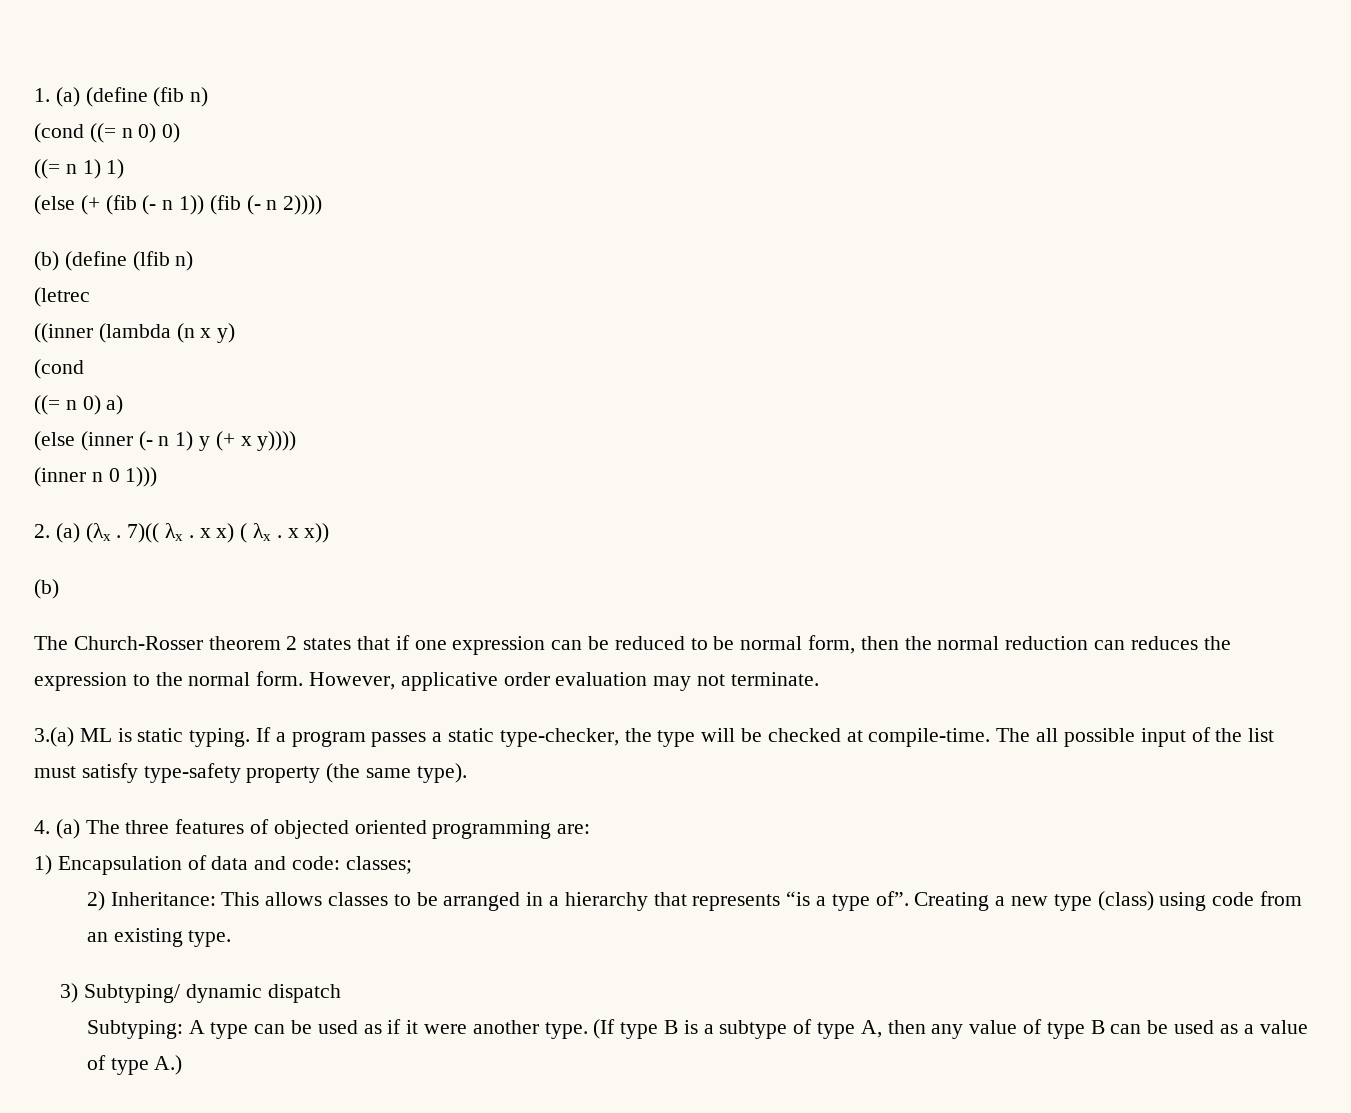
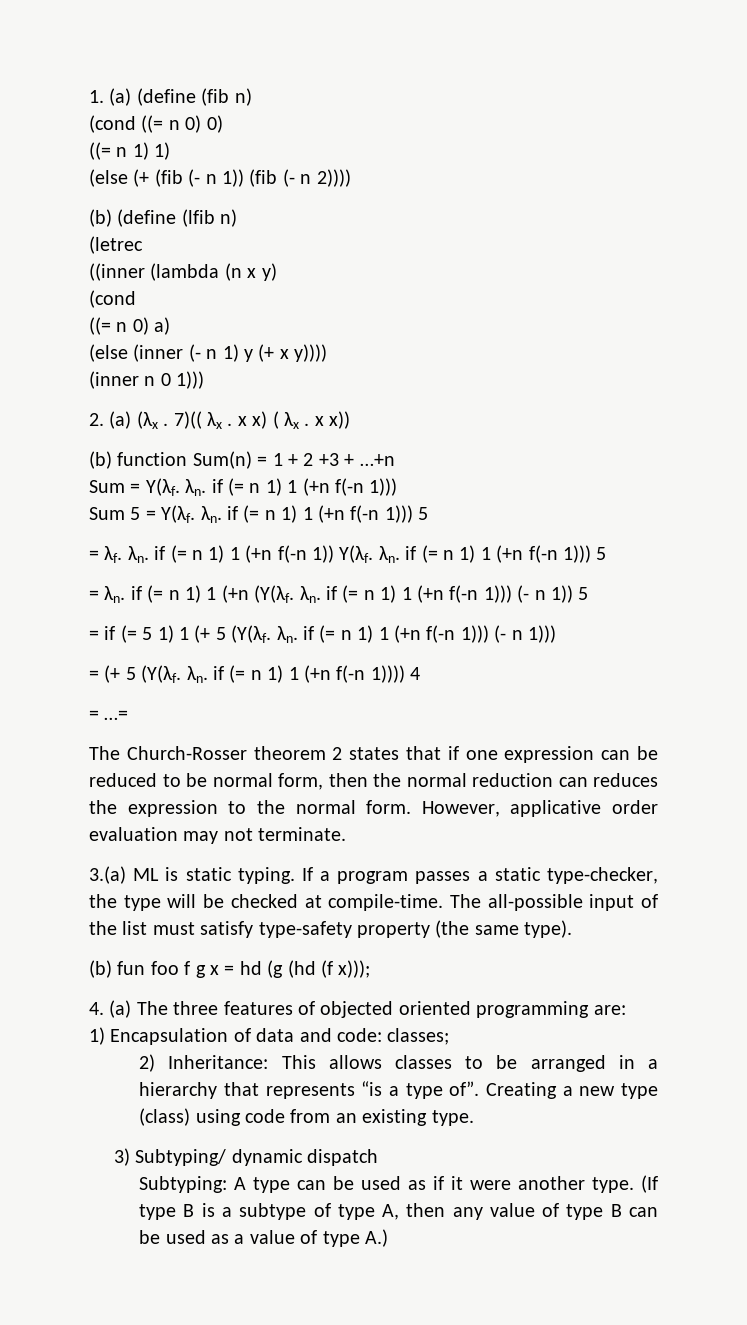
  7)(( λx . x x) ( λx . x x))
- (b)
+ (b) function Sum(n) = 1 + 2 +3 + …+n
+ Sum = Y(λf. λn. if (= n 1) 1 (+n f(-n 1)))
+ Sum 5 = Y(λf. λn. if (= n 1) 1 (+n f(-n 1))) 5
+ = λf. λn. if (= n 1) 1 (+n f(-n 1)) Y(λf. λn. if (= n 1) 1 (+n f(-n 1))) 5
+ = λn. if (= n 1) 1 (+n (Y(λf. λn. if (= n 1) 1 (+n f(-n 1))) (- n 1)) 5
+ = if (= 5 1) 1 (+ 5 (Y(λf. λn. if (= n 1) 1 (+n f(-n 1))) (- n 1)))
+ = (+ 5 (Y(λf. λn. if (= n 1) 1 (+n f(-n 1)))) 4
+ = …=
- The all possible input of the list must satisfy type-safety property (the same type).
+ The all-possible input of the list must satisfy type-safety property (the same type).
+ (b) fun foo f g x = hd (g (hd (f x)));

